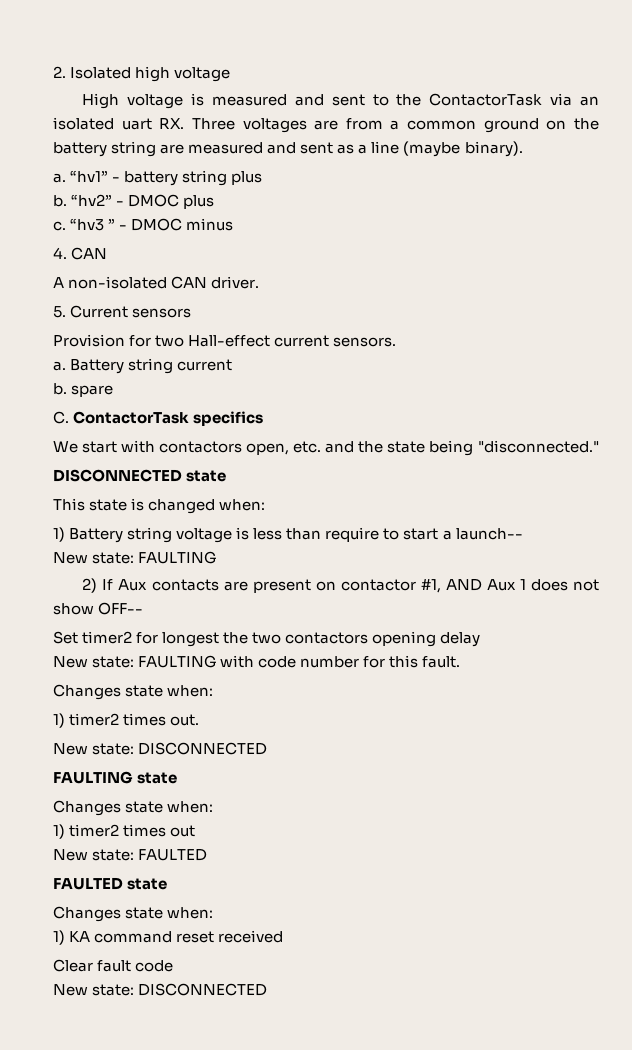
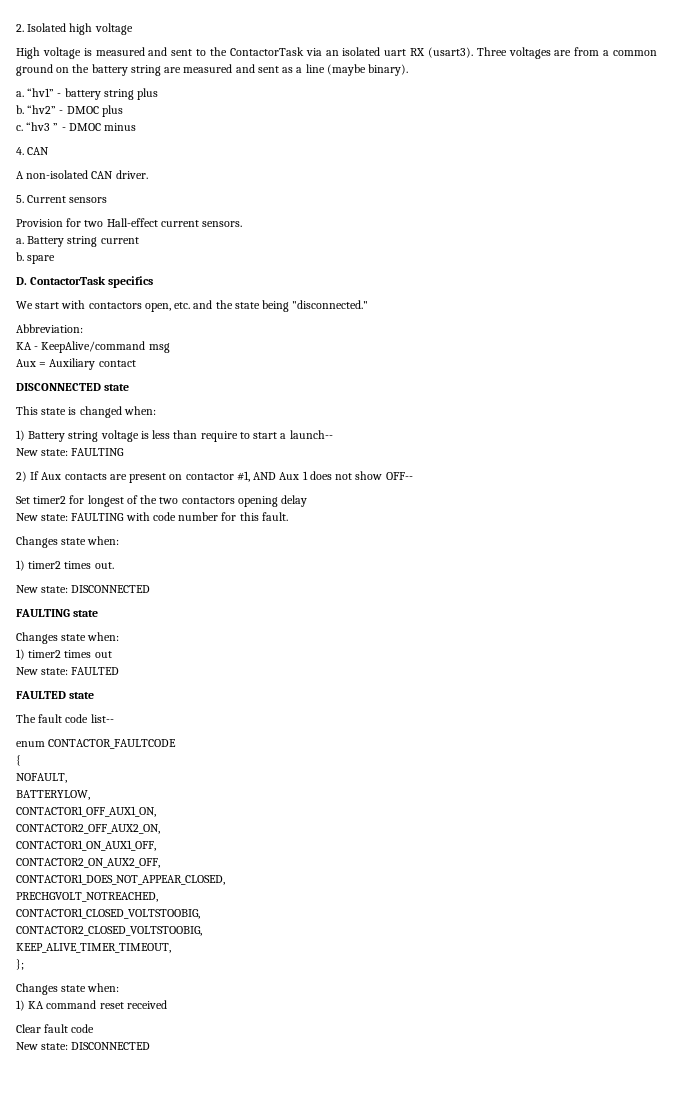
- High voltage is measured and sent to the ContactorTask via an isolated uart RX. Three voltages are from a common ground on the battery string are measured and sent as a line (maybe binary).
+ High voltage is measured and sent to the ContactorTask via an isolated uart RX (usart3). Three voltages are from a common ground on the battery string are measured and sent as a line (maybe binary).
- C. ContactorTask specifics
+ D. ContactorTask specifics
+ Abbreviation:
+ KA - KeepAlive/command msg
+ Aux = Auxiliary contact
- Set timer2 for longest the two contactors opening delay
+ Set timer2 for longest of the two contactors opening delay
+ The fault code list--
+ enum CONTACTOR_FAULTCODE
+ {
+ NOFAULT,
+ BATTERYLOW,
+ CONTACTOR1_OFF_AUX1_ON,
+ CONTACTOR2_OFF_AUX2_ON,
+ CONTACTOR1_ON_AUX1_OFF,
+ CONTACTOR2_ON_AUX2_OFF,
+ CONTACTOR1_DOES_NOT_APPEAR_CLOSED,
+ PRECHGVOLT_NOTREACHED,
+ CONTACTOR1_CLOSED_VOLTSTOOBIG,
+ CONTACTOR2_CLOSED_VOLTSTOOBIG,
+ KEEP_ALIVE_TIMER_TIMEOUT,
+ };

